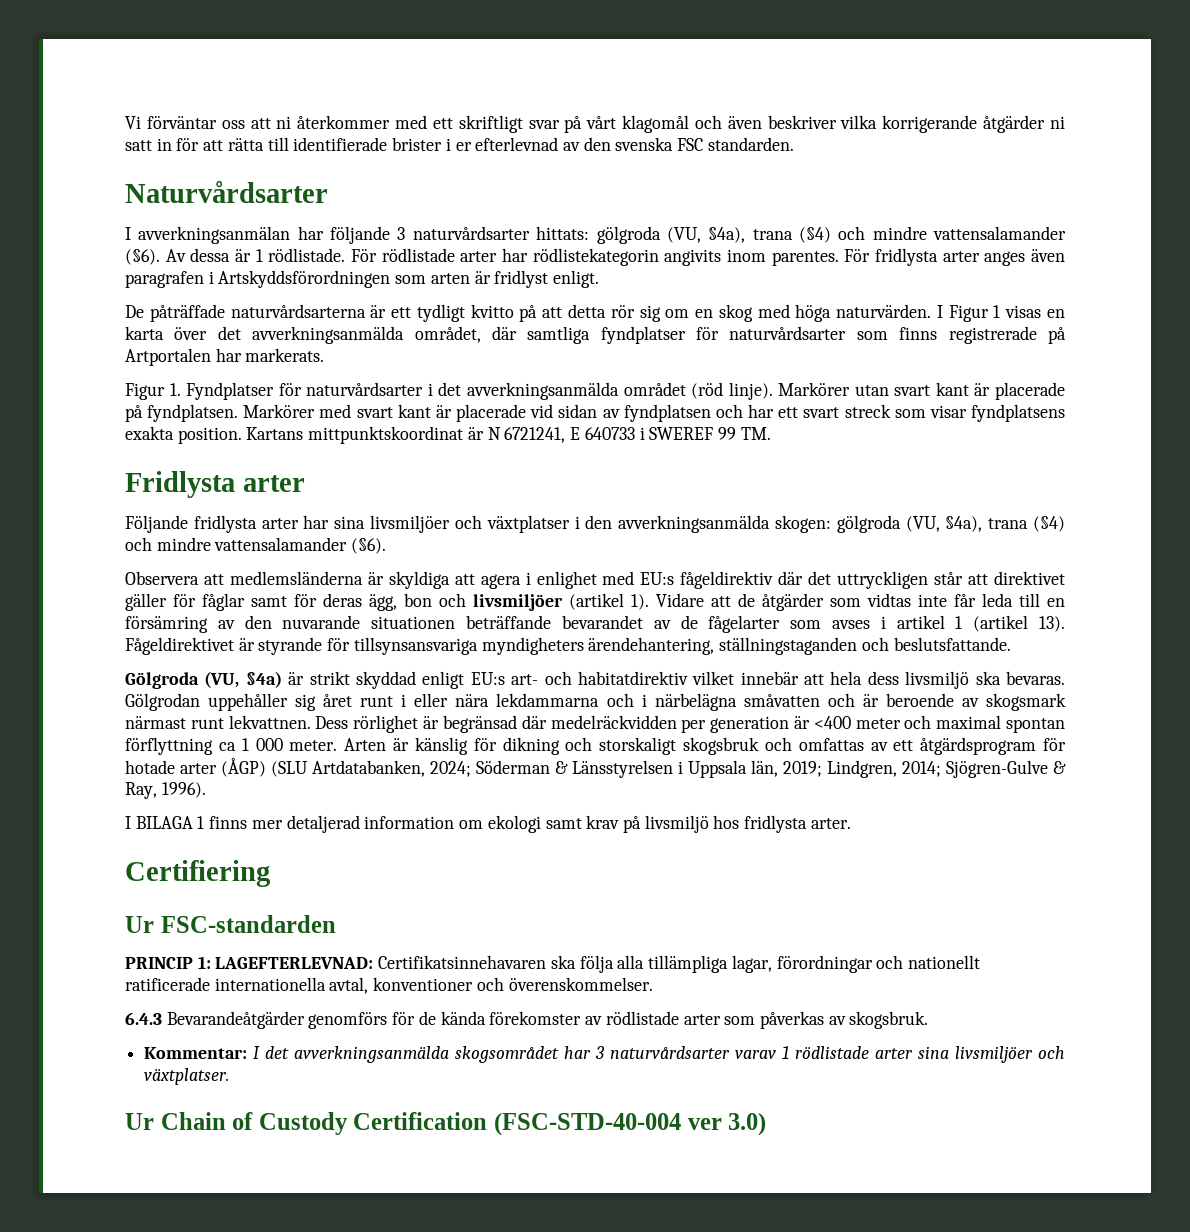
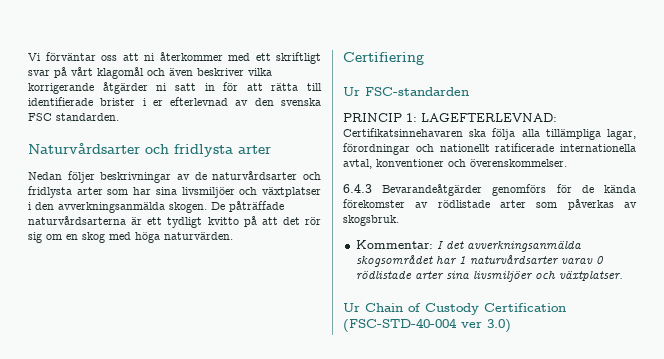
- Naturvårdsarter
- I avverkningsanmälan har följande 3 naturvårdsarter hittats: gölgroda (VU, §4a), trana (§4) och mindre vattensalamander (§6). Av dessa är 1 rödlistade. För rödlistade arter har rödlistekategorin angivits inom parentes. För fridlysta arter anges även paragrafen i Artskyddsförordningen som arten är fridlyst enligt.
- De påträffade naturvårdsarterna är ett tydligt kvitto på att detta rör sig om en skog med höga naturvärden. I Figur 1 visas en karta över det avverkningsanmälda området, där samtliga fyndplatser för naturvårdsarter som finns registrerade på Artportalen har markerats.
- Figur 1. Fyndplatser för naturvårdsarter i det avverkningsanmälda området (röd linje). Markörer utan svart kant är placerade på fyndplatsen. Markörer med svart kant är placerade vid sidan av fyndplatsen och har ett svart streck som visar fyndplatsens exakta position. Kartans mittpunktskoordinat är N 6721241, E 640733 i SWEREF 99 TM.
- Fridlysta arter
- Följande fridlysta arter har sina livsmiljöer och växtplatser i den avverkningsanmälda skogen: gölgroda (VU, §4a), trana (§4) och mindre vattensalamander (§6).
- Observera att medlemsländerna är skyldiga att agera i enlighet med EU:s fågeldirektiv där det uttryckligen står att direktivet gäller för fåglar samt för deras ägg, bon och livsmiljöer (artikel 1). Vidare att de åtgärder som vidtas inte får leda till en försämring av den nuvarande situationen beträffande bevarandet av de fågelarter som avses i artikel 1 (artikel 13). Fågeldirektivet är styrande för tillsynsansvariga myndigheters ärendehantering, ställningstaganden och beslutsfattande.
- Gölgroda (VU, §4a) är strikt skyddad enligt EU:s art- och habitatdirektiv vilket innebär att hela dess livsmiljö ska bevaras. Gölgrodan uppehåller sig året runt i eller nära lekdammarna och i närbelägna småvatten och är beroende av skogsmark närmast runt lekvattnen. Dess rörlighet är begränsad där medelräckvidden per generation är <400 meter och maximal spontan förflyttning ca 1 000 meter. Arten är känslig för dikning och storskaligt skogsbruk och omfattas av ett åtgärdsprogram för hotade arter (ÅGP) (SLU Artdatabanken, 2024; Söderman & Länsstyrelsen i Uppsala län, 2019; Lindgren, 2014; Sjögren-Gulve & Ray, 1996).
- I BILAGA 1 finns mer detaljerad information om ekologi samt krav på livsmiljö hos fridlysta arter.
+ Naturvårdsarter och fridlysta arter
+ Nedan följer beskrivningar av de naturvårdsarter och fridlysta arter som har sina livsmiljöer och växtplatser i den avverkningsanmälda skogen. De påträffade naturvårdsarterna är ett tydligt kvitto på att det rör sig om en skog med höga naturvärden.
- Kommentar: I det avverkningsanmälda skogsområdet har 3 naturvårdsarter varav 1 rödlistade arter sina livsmiljöer och växtplatser.
+ Kommentar: I det avverkningsanmälda skogsområdet har 1 naturvårdsarter varav 0 rödlistade arter sina livsmiljöer och växtplatser.

